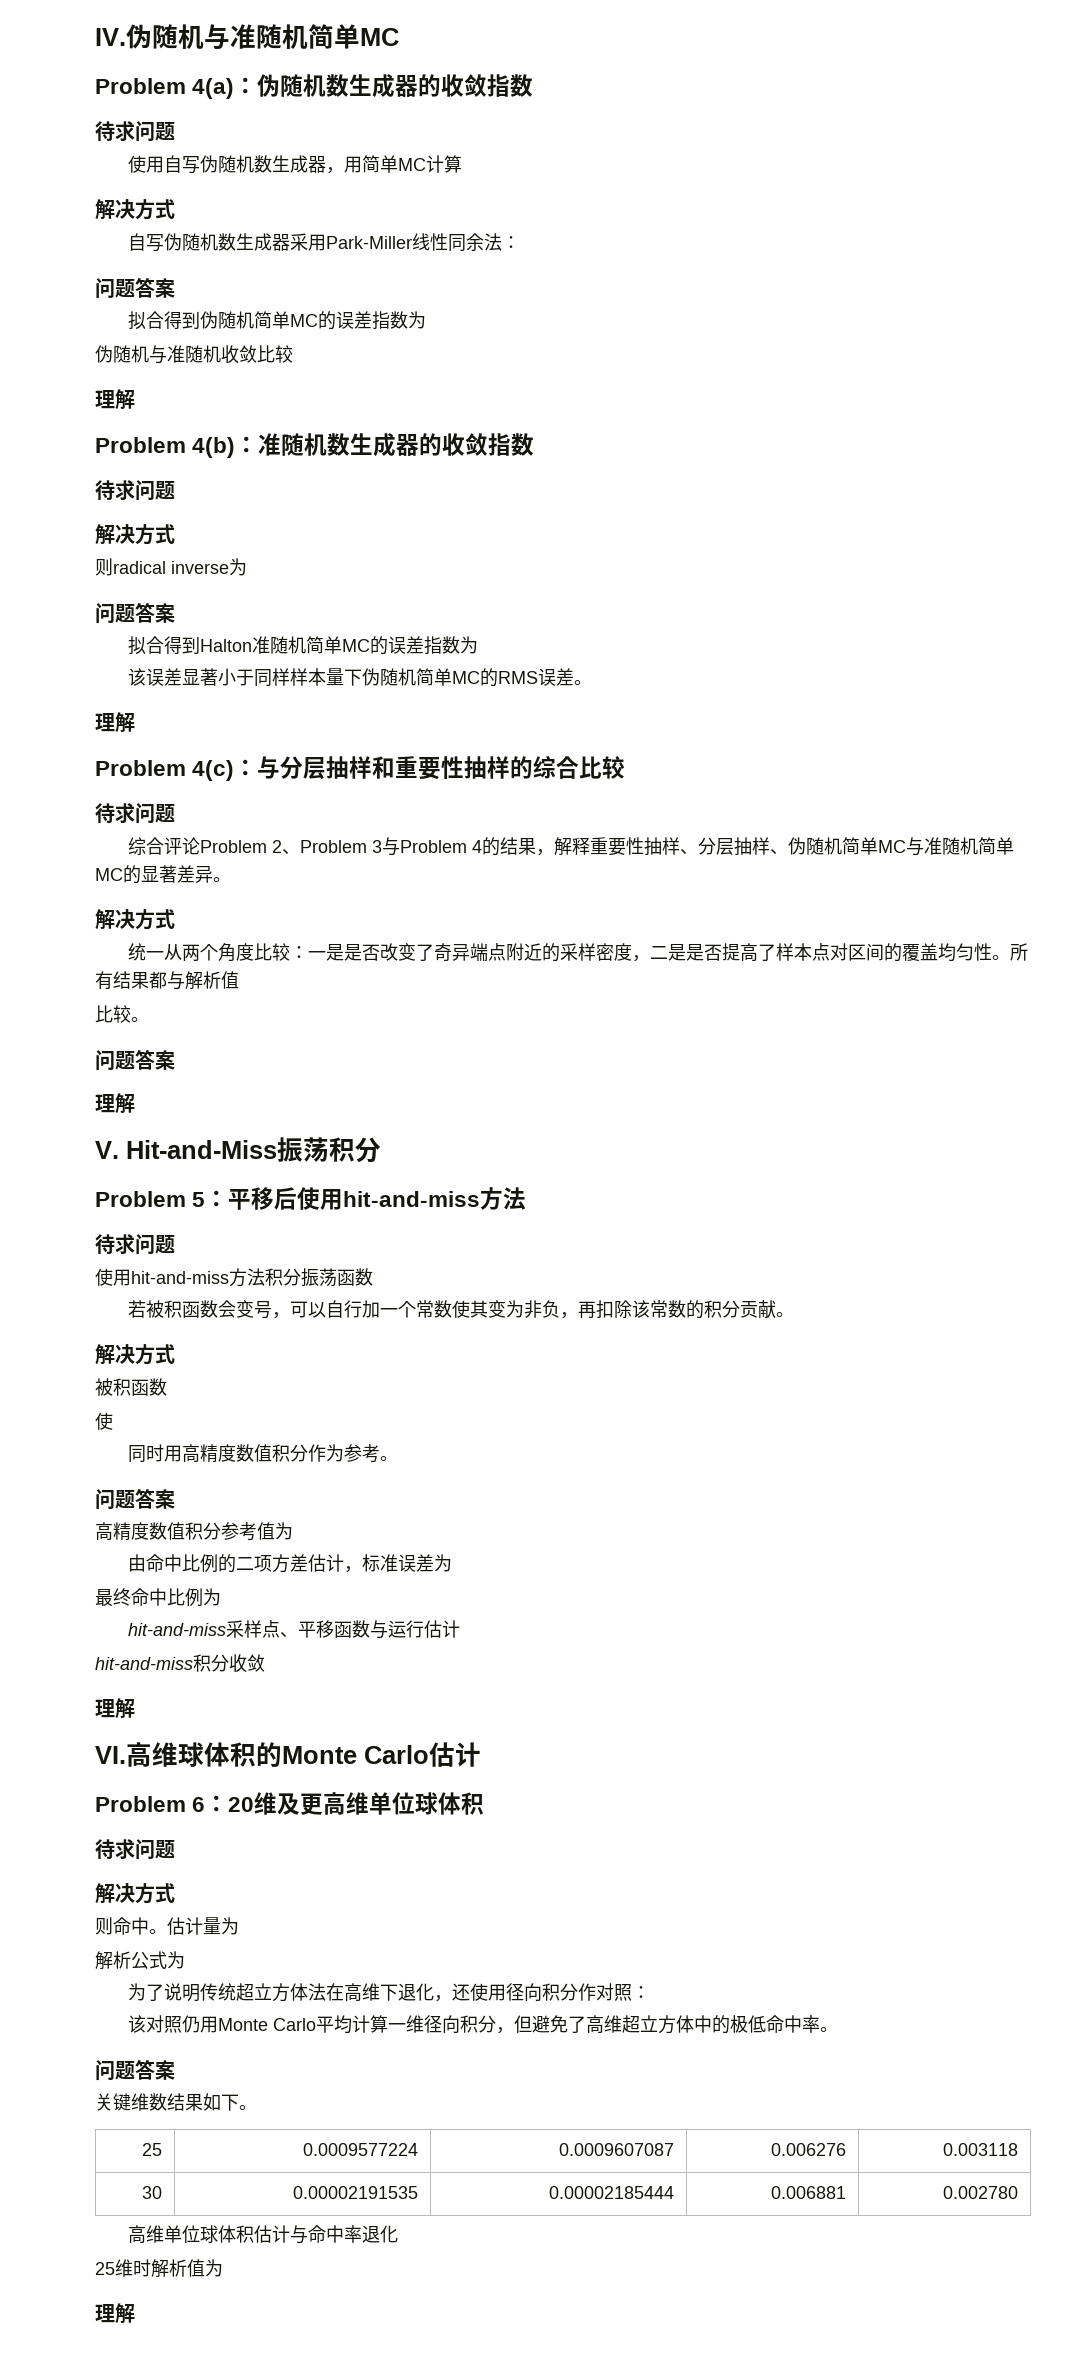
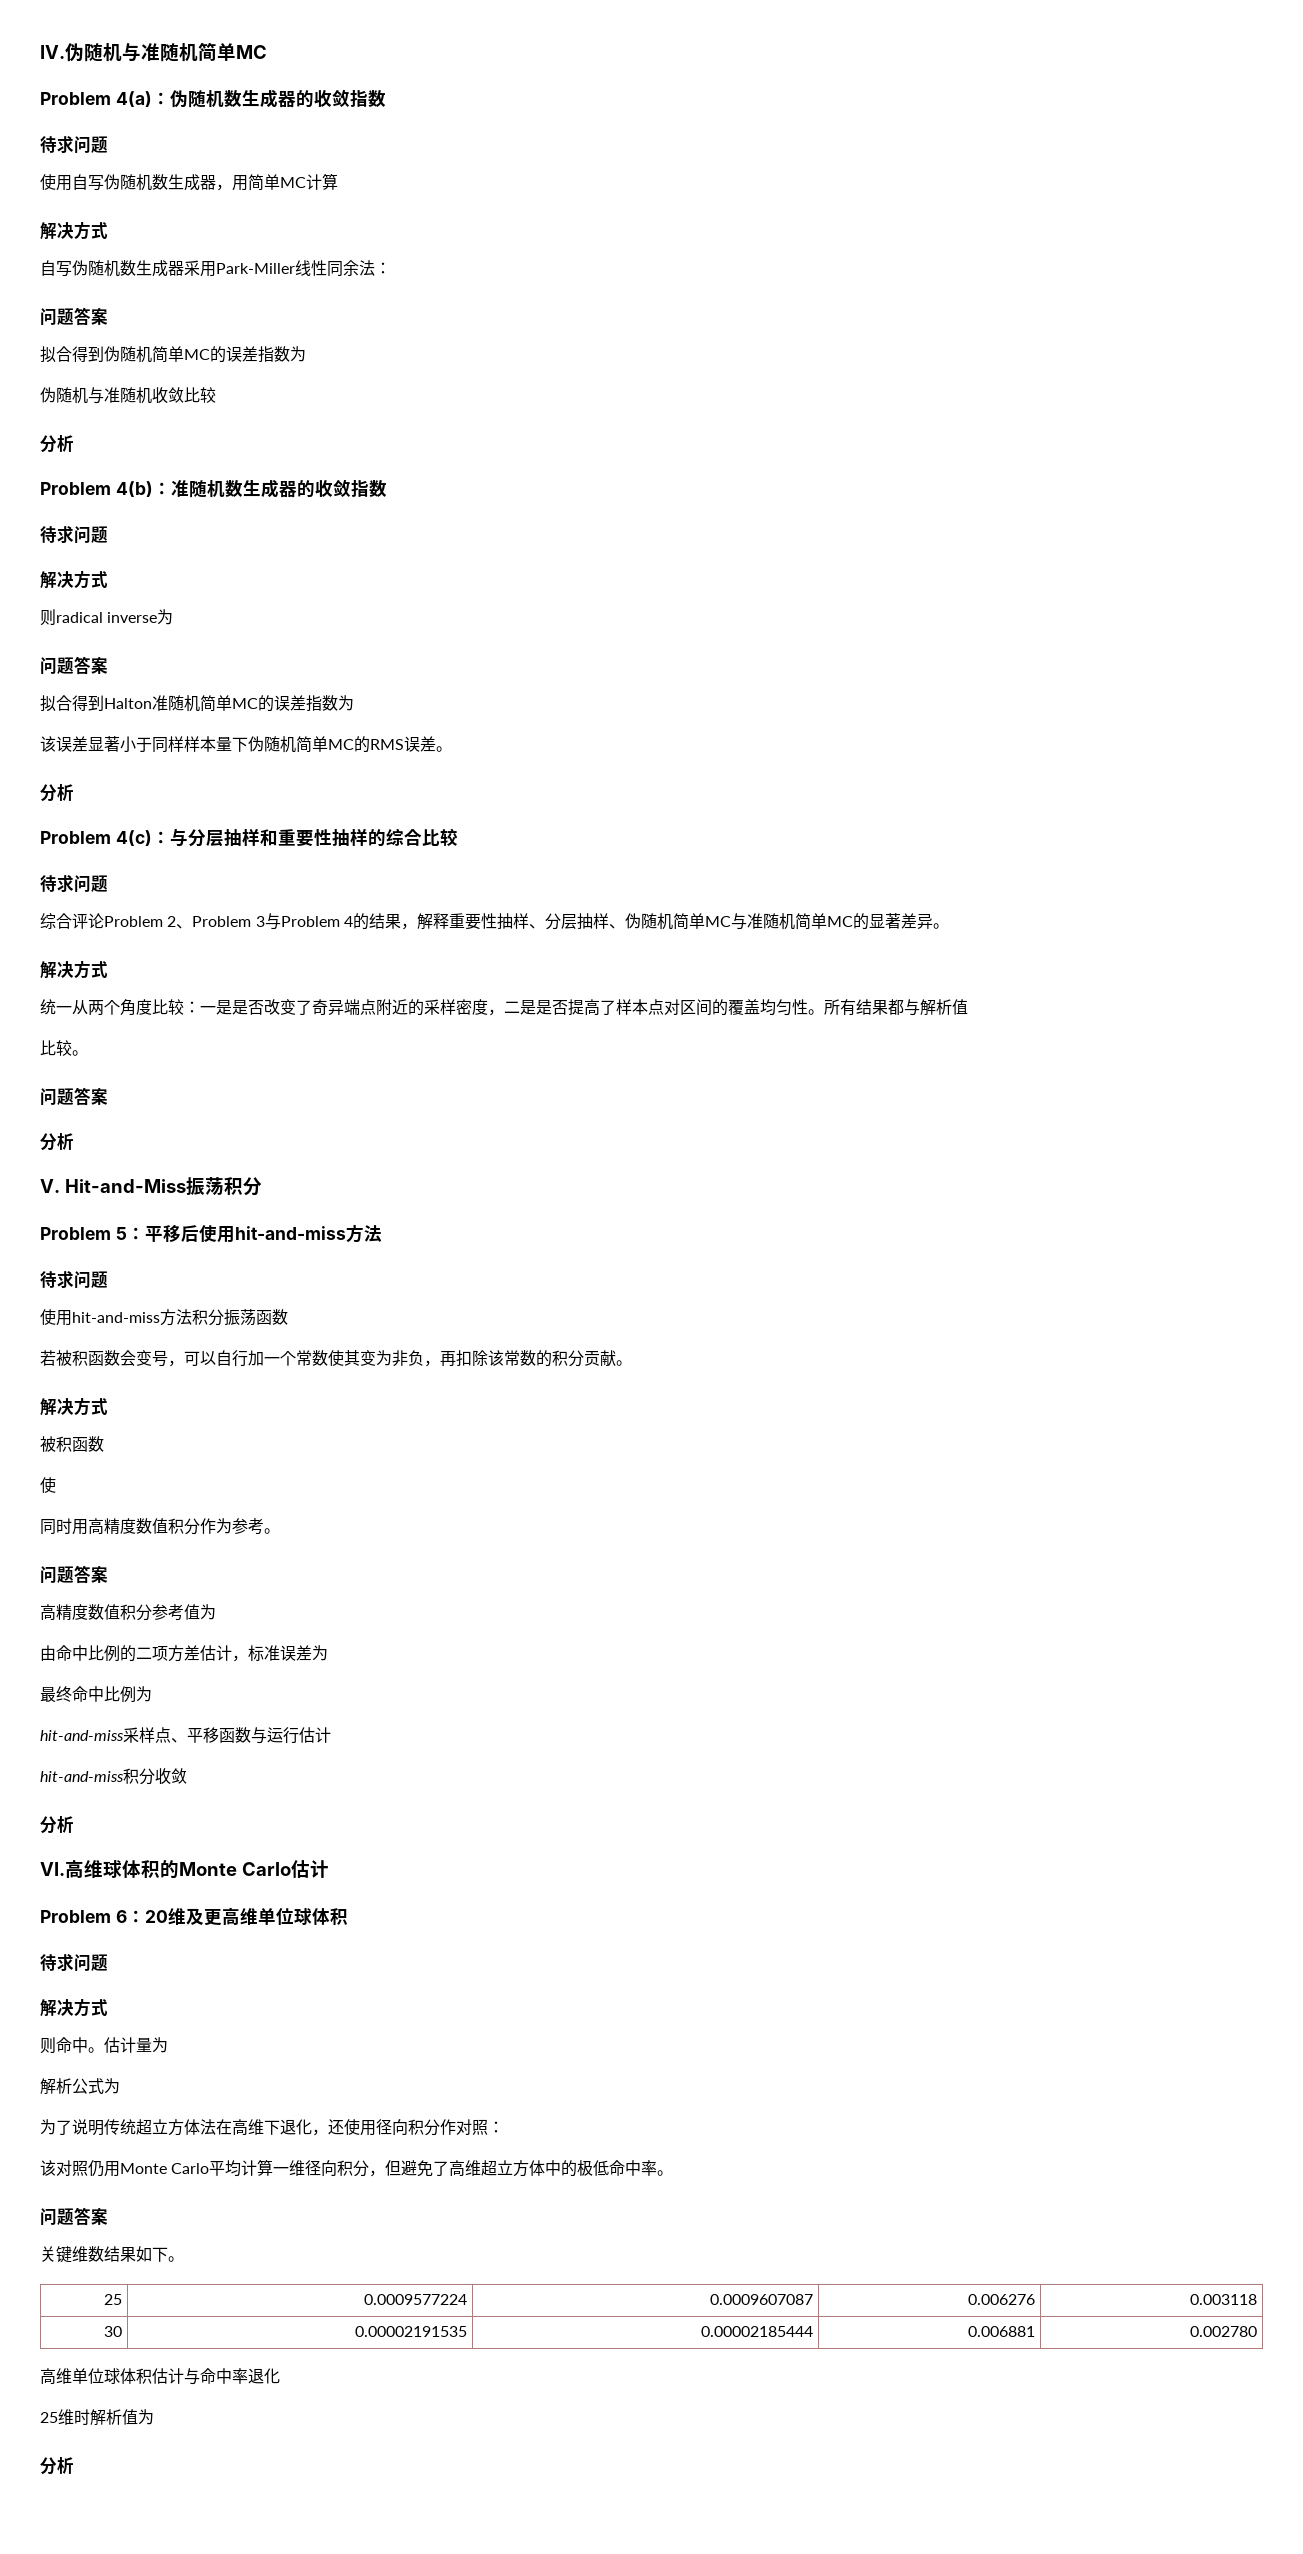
  伪随机与准随机收敛比较
- 理解
+ 分析
  该误差显著小于同样样本量下伪随机简单MC的RMS误差。
- 理解
+ 分析
  比较。
  问题答案
- 理解
+ 分析
  hit-and-miss积分收敛
- 理解
+ 分析
  25维时解析值为
- 理解
+ 分析

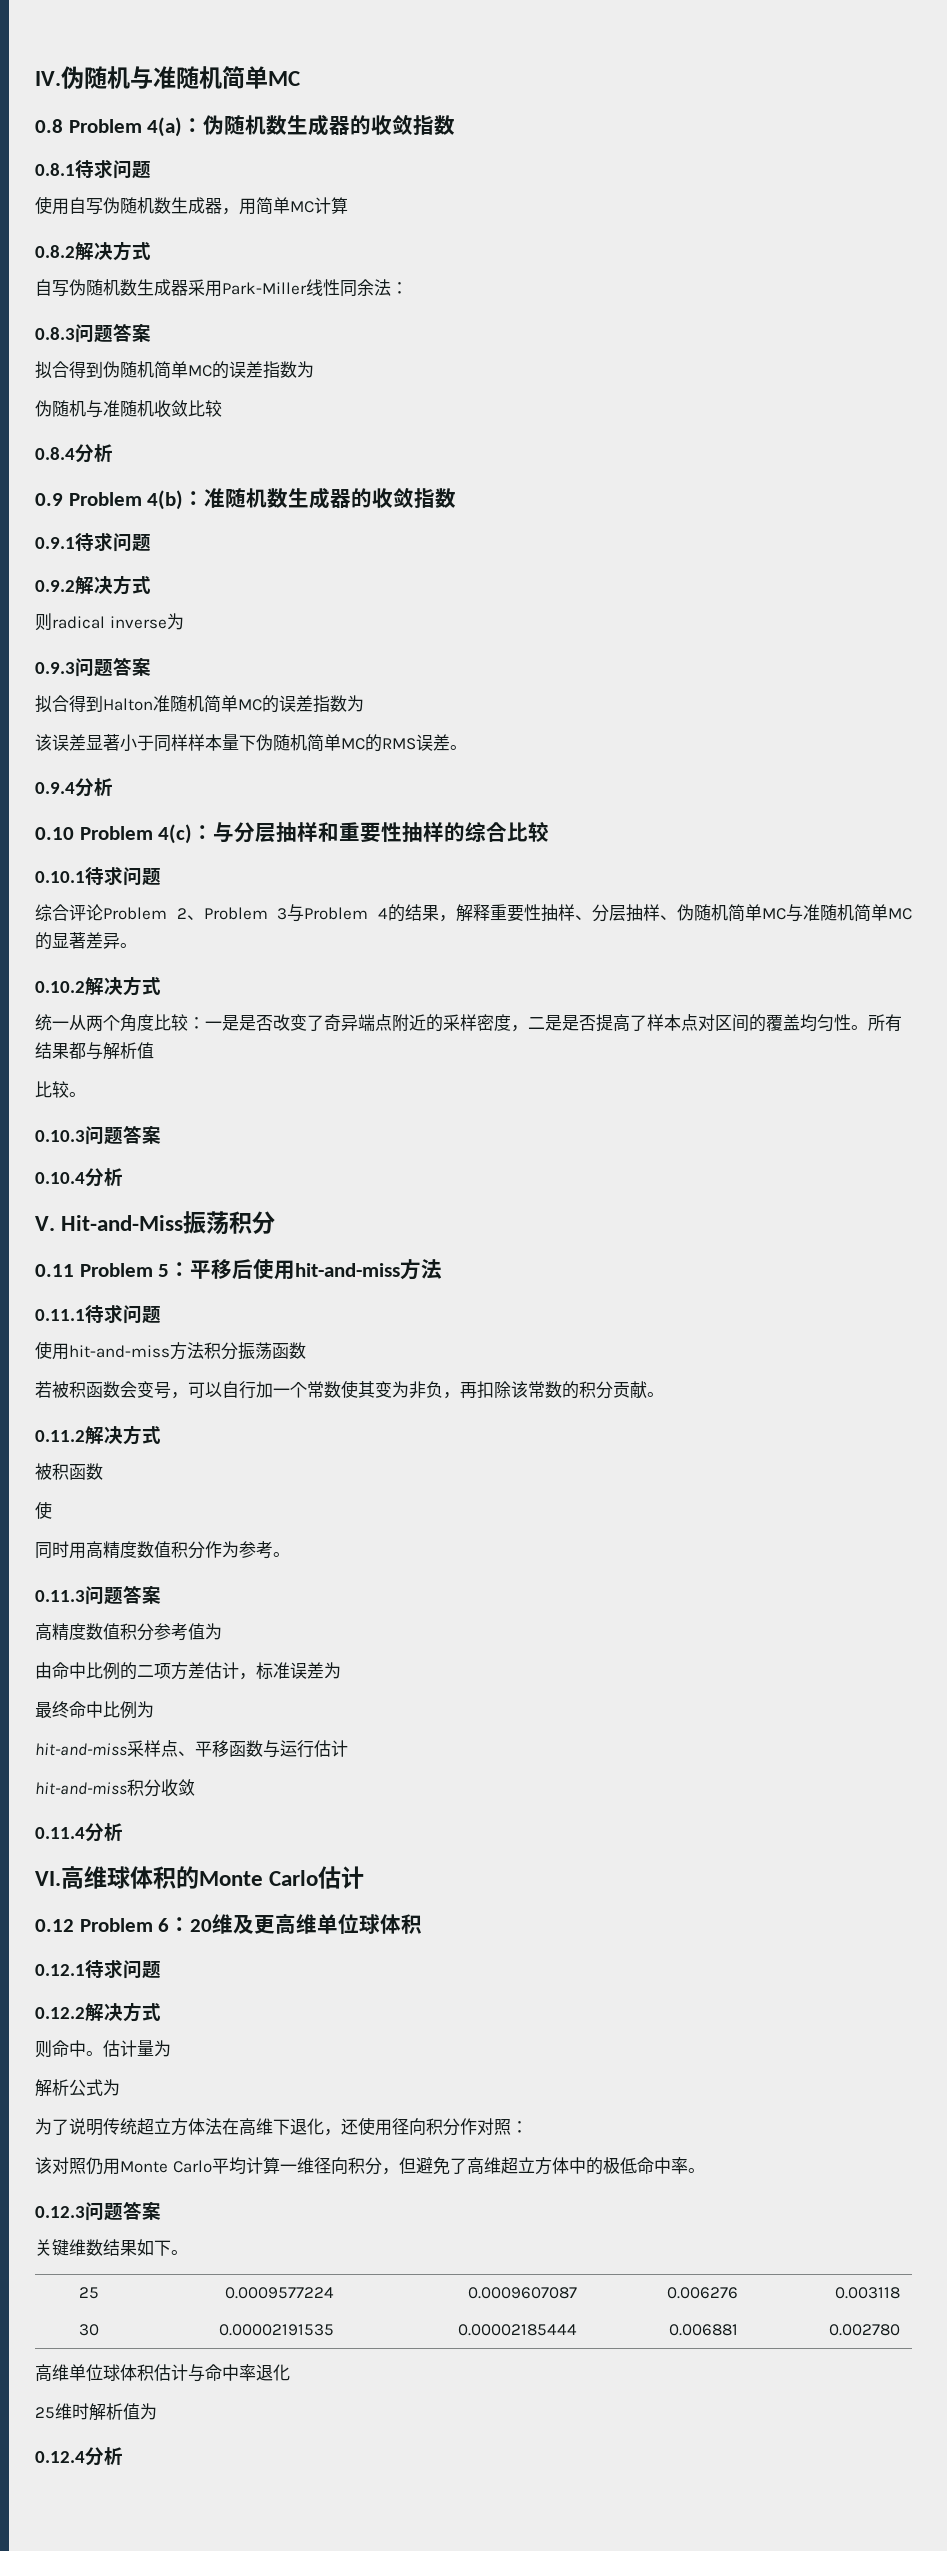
- Problem 4(a)：伪随机数生成器的收敛指数
- 待求问题
+ 0.8 Problem 4(a)：伪随机数生成器的收敛指数
+ 0.8.1待求问题
  使用自写伪随机数生成器，用简单MC计算
- 解决方式
+ 0.8.2解决方式
  自写伪随机数生成器采用Park-Miller线性同余法：
- 问题答案
+ 0.8.3问题答案
  伪随机与准随机收敛比较
- 分析
- Problem 4(b)：准随机数生成器的收敛指数
- 待求问题
- 解决方式
+ 0.8.4分析
+ 0.9 Problem 4(b)：准随机数生成器的收敛指数
+ 0.9.1待求问题
+ 0.9.2解决方式
  则radical inverse为
- 问题答案
+ 0.9.3问题答案
  该误差显著小于同样样本量下伪随机简单MC的RMS误差。
- 分析
- Problem 4(c)：与分层抽样和重要性抽样的综合比较
- 待求问题
+ 0.9.4分析
+ 0.10 Problem 4(c)：与分层抽样和重要性抽样的综合比较
+ 0.10.1待求问题
  综合评论Problem 2、Problem 3与Problem 4的结果，解释重要性抽样、分层抽样、伪随机简单MC与准随机简单MC的显著差异。
- 解决方式
+ 0.10.2解决方式
  比较。
- 问题答案
- 分析
+ 0.10.3问题答案
+ 0.10.4分析
- Problem 5：平移后使用hit-and-miss方法
- 待求问题
+ 0.11 Problem 5：平移后使用hit-and-miss方法
+ 0.11.1待求问题
  若被积函数会变号，可以自行加一个常数使其变为非负，再扣除该常数的积分贡献。
- 解决方式
+ 0.11.2解决方式
  同时用高精度数值积分作为参考。
- 问题答案
+ 0.11.3问题答案
  hit-and-miss积分收敛
- 分析
+ 0.11.4分析
- Problem 6：20维及更高维单位球体积
- 待求问题
- 解决方式
+ 0.12 Problem 6：20维及更高维单位球体积
+ 0.12.1待求问题
+ 0.12.2解决方式
  该对照仍用Monte Carlo平均计算一维径向积分，但避免了高维超立方体中的极低命中率。
- 问题答案
+ 0.12.3问题答案
  25维时解析值为
- 分析
+ 0.12.4分析

